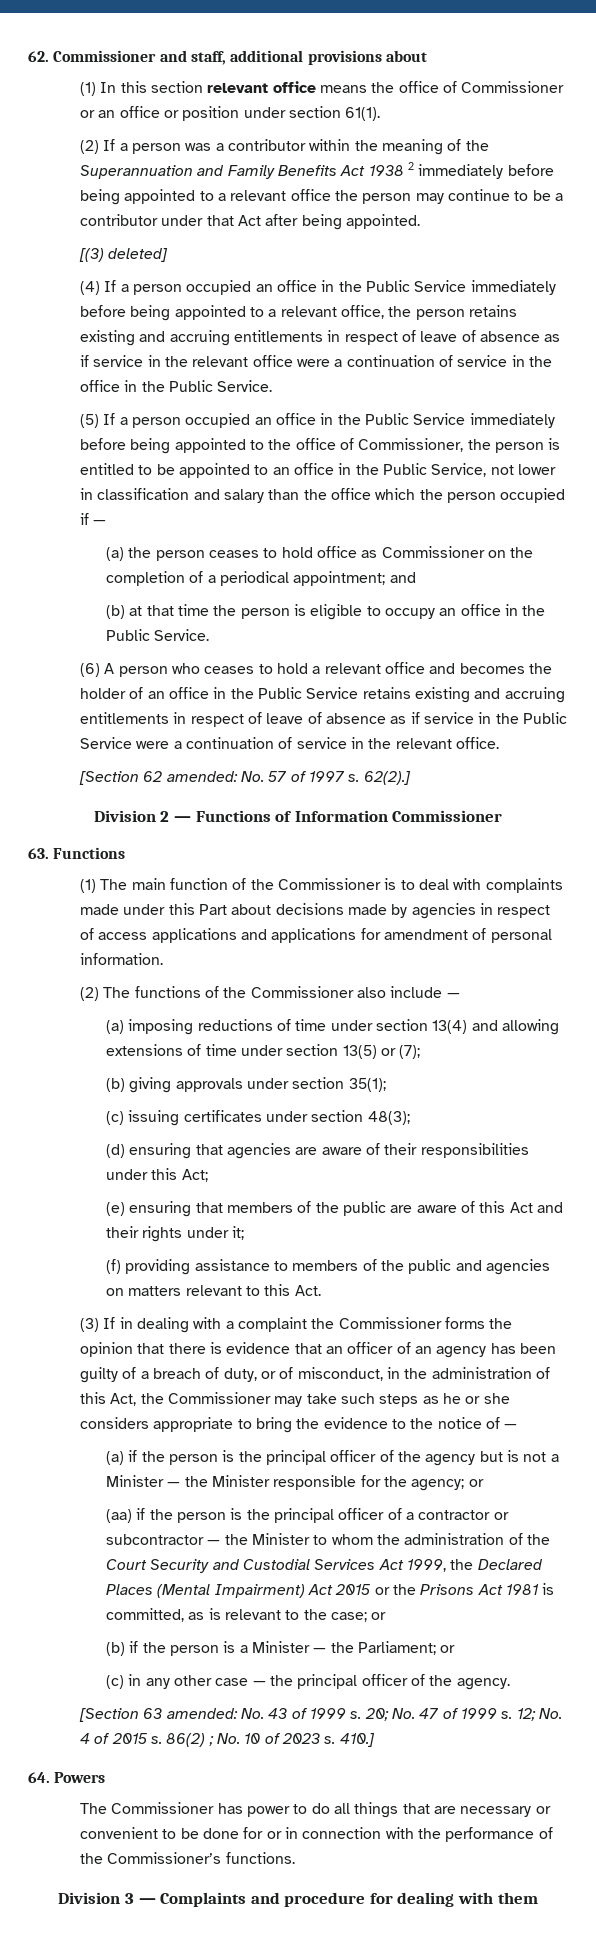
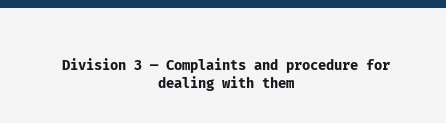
- 62. Commissioner and staff, additional provisions about
- (1) In this section relevant office means the office of Commissioner or an office or position under section 61(1).
- (2) If a person was a contributor within the meaning of the Superannuation and Family Benefits Act 1938 2 immediately before being appointed to a relevant office the person may continue to be a contributor under that Act after being appointed.
- [(3) deleted]
- (4) If a person occupied an office in the Public Service immediately before being appointed to a relevant office, the person retains existing and accruing entitlements in respect of leave of absence as if service in the relevant office were a continuation of service in the office in the Public Service.
- (5) If a person occupied an office in the Public Service immediately before being appointed to the office of Commissioner, the person is entitled to be appointed to an office in the Public Service, not lower in classification and salary than the office which the person occupied if —
- (a) the person ceases to hold office as Commissioner on the completion of a periodical appointment; and
- (b) at that time the person is eligible to occupy an office in the Public Service.
- (6) A person who ceases to hold a relevant office and becomes the holder of an office in the Public Service retains existing and accruing entitlements in respect of leave of absence as if service in the Public Service were a continuation of service in the relevant office.
- [Section 62 amended: No. 57 of 1997 s. 62(2).]
- Division 2 — Functions of Information Commissioner
- 63. Functions
- (1) The main function of the Commissioner is to deal with complaints made under this Part about decisions made by agencies in respect of access applications and applications for amendment of personal information.
- (2) The functions of the Commissioner also include —
- (a) imposing reductions of time under section 13(4) and allowing extensions of time under section 13(5) or (7);
- (b) giving approvals under section 35(1);
- (c) issuing certificates under section 48(3);
- (d) ensuring that agencies are aware of their responsibilities under this Act;
- (e) ensuring that members of the public are aware of this Act and their rights under it;
- (f) providing assistance to members of the public and agencies on matters relevant to this Act.
- (3) If in dealing with a complaint the Commissioner forms the opinion that there is evidence that an officer of an agency has been guilty of a breach of duty, or of misconduct, in the administration of this Act, the Commissioner may take such steps as he or she considers appropriate to bring the evidence to the notice of —
- (a) if the person is the principal officer of the agency but is not a Minister — the Minister responsible for the agency; or
- (aa) if the person is the principal officer of a contractor or subcontractor — the Minister to whom the administration of the Court Security and Custodial Services Act 1999, the Declared Places (Mental Impairment) Act 2015 or the Prisons Act 1981 is committed, as is relevant to the case; or
- (b) if the person is a Minister — the Parliament; or
- (c) in any other case — the principal officer of the agency.
- [Section 63 amended: No. 43 of 1999 s. 20; No. 47 of 1999 s. 12; No. 4 of 2015 s. 86(2) ; No. 10 of 2023 s. 410.]
- 64. Powers
- The Commissioner has power to do all things that are necessary or convenient to be done for or in connection with the performance of the Commissioner’s functions.

